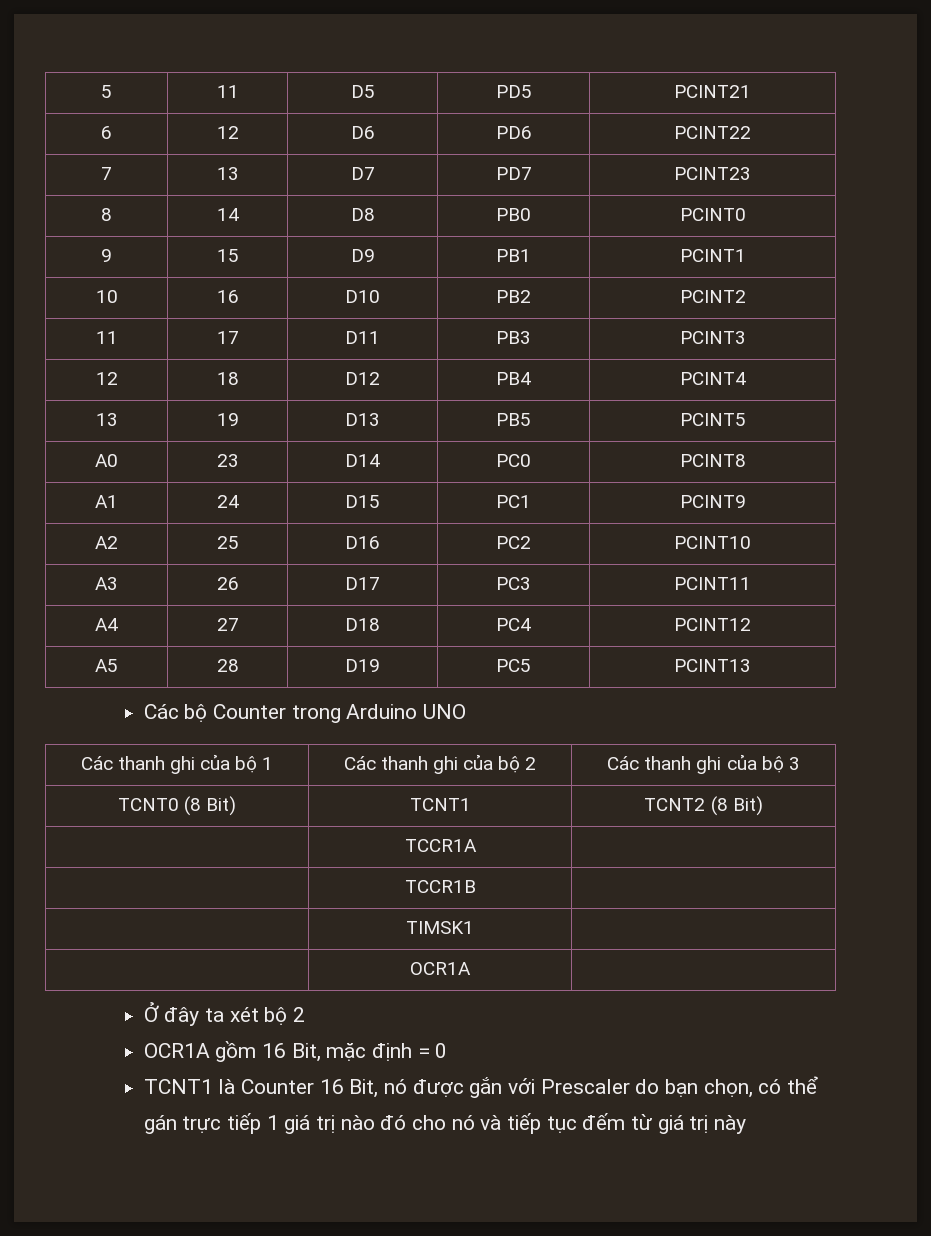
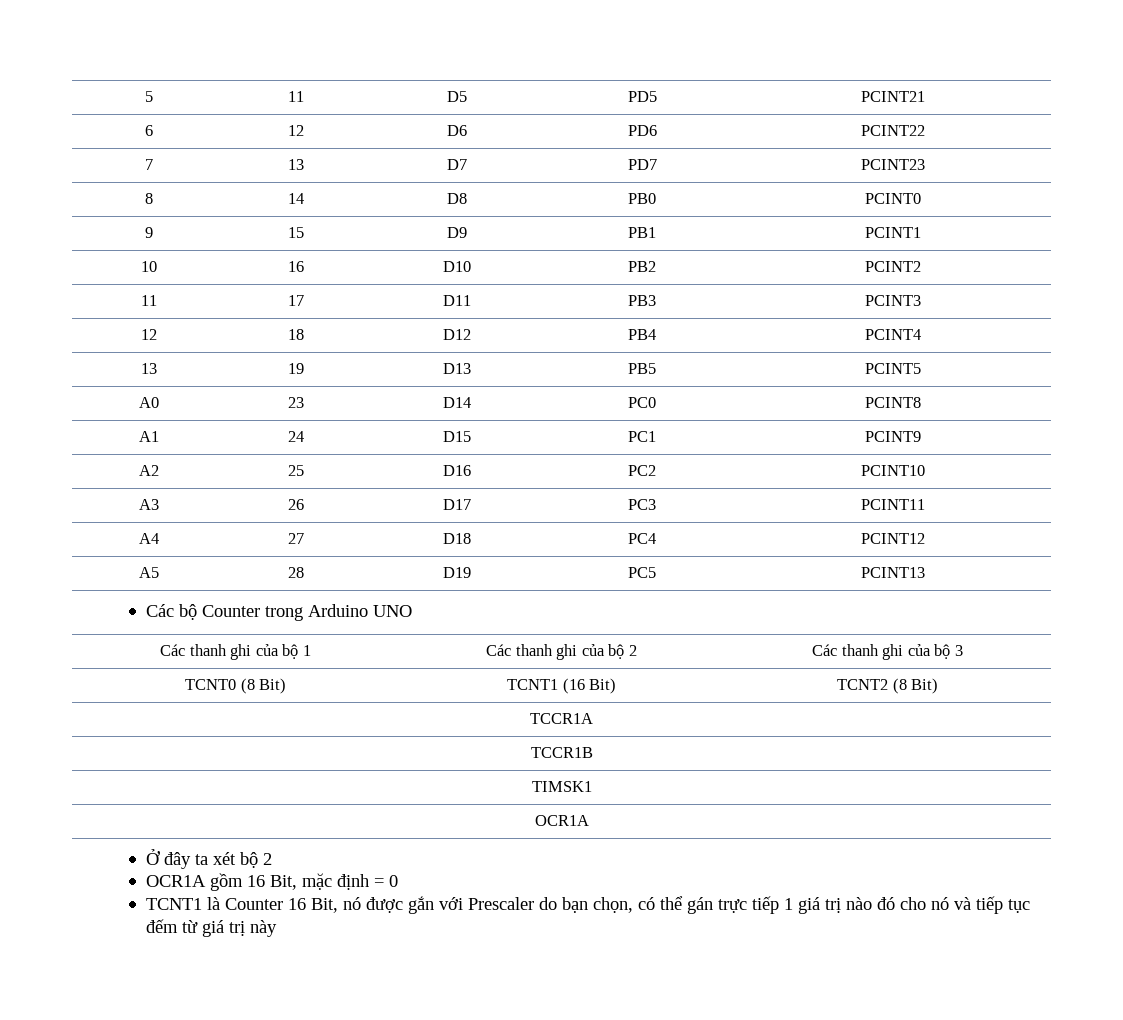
- TCNT0 (8 Bit) | TCNT1 | TCNT2 (8 Bit)
+ TCNT0 (8 Bit) | TCNT1 (16 Bit) | TCNT2 (8 Bit)

